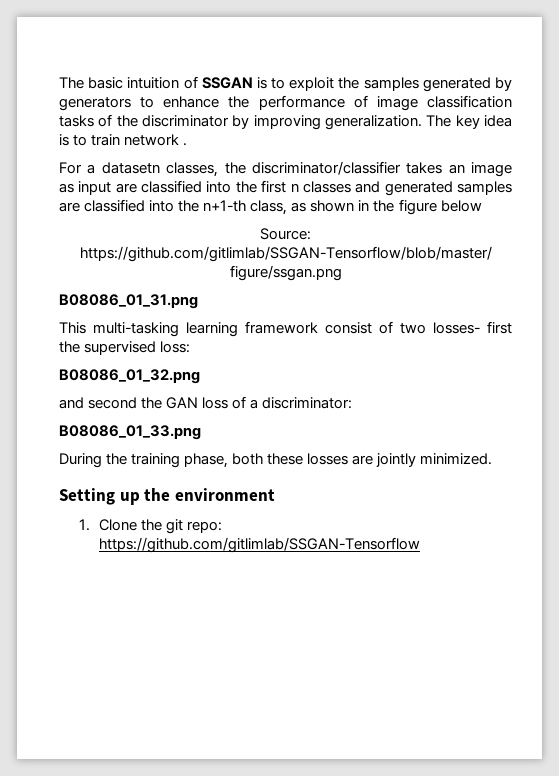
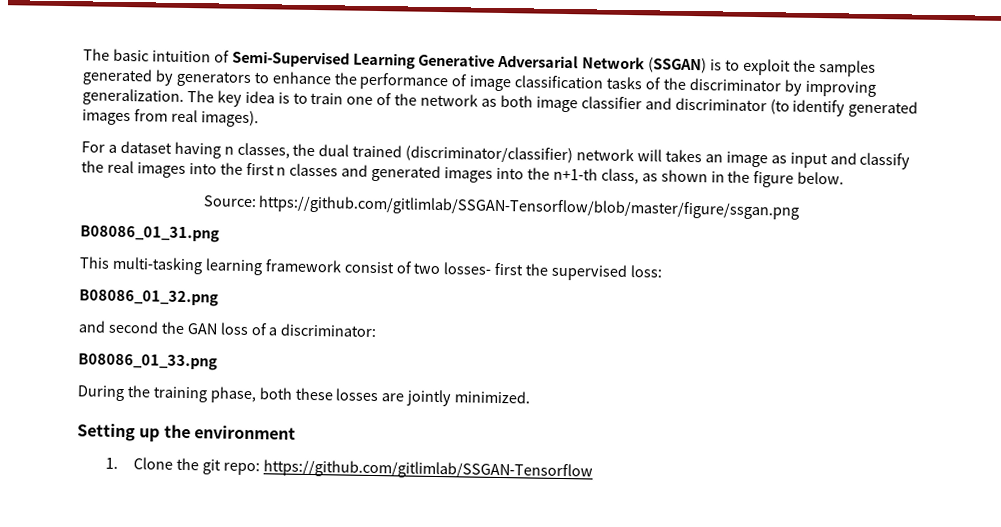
- The basic intuition of SSGAN is to exploit the samples generated by generators to enhance the performance of image classification tasks of the discriminator by improving generalization.
+ The basic intuition of Semi-Supervised Learning Generative Adversarial Network (SSGAN) is to exploit the samples generated by generators to enhance the performance of image classification tasks of the discriminator by improving generalization.
- The key idea is to train network .
- For a datasetn classes, the discriminator/classifier takes an image as input are classified into the first n classes and generated samples are classified into the n+1-th class, as shown in the figure below
+ The key idea is to train one of the network as both image classifier and discriminator (to identify generated images from real images).
+ For a dataset having n classes, the dual trained (discriminator/classifier) network will takes an image as input and classify the real images into the first n classes and generated images into the n+1-th class, as shown in the figure below.

